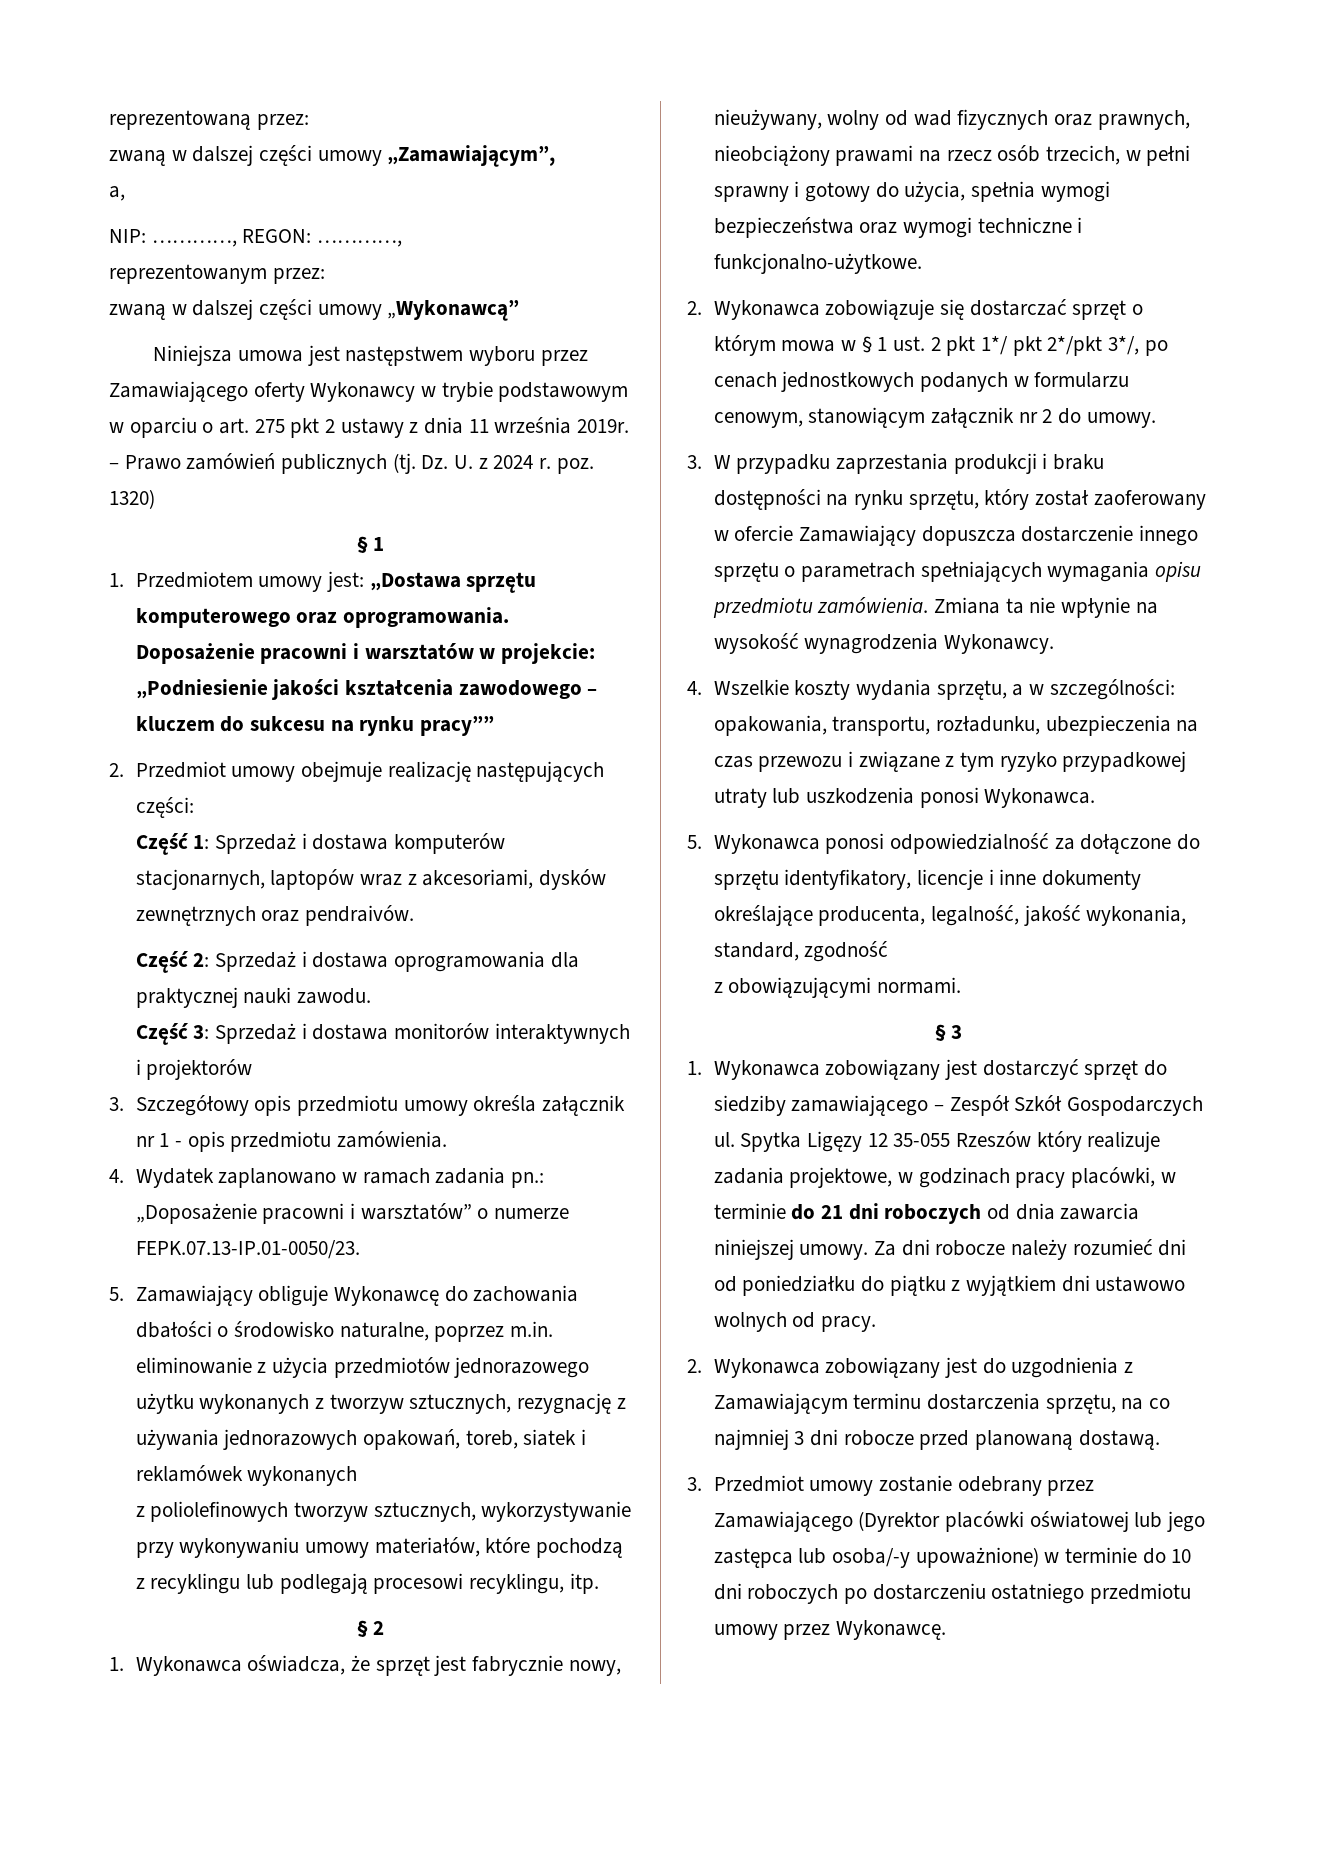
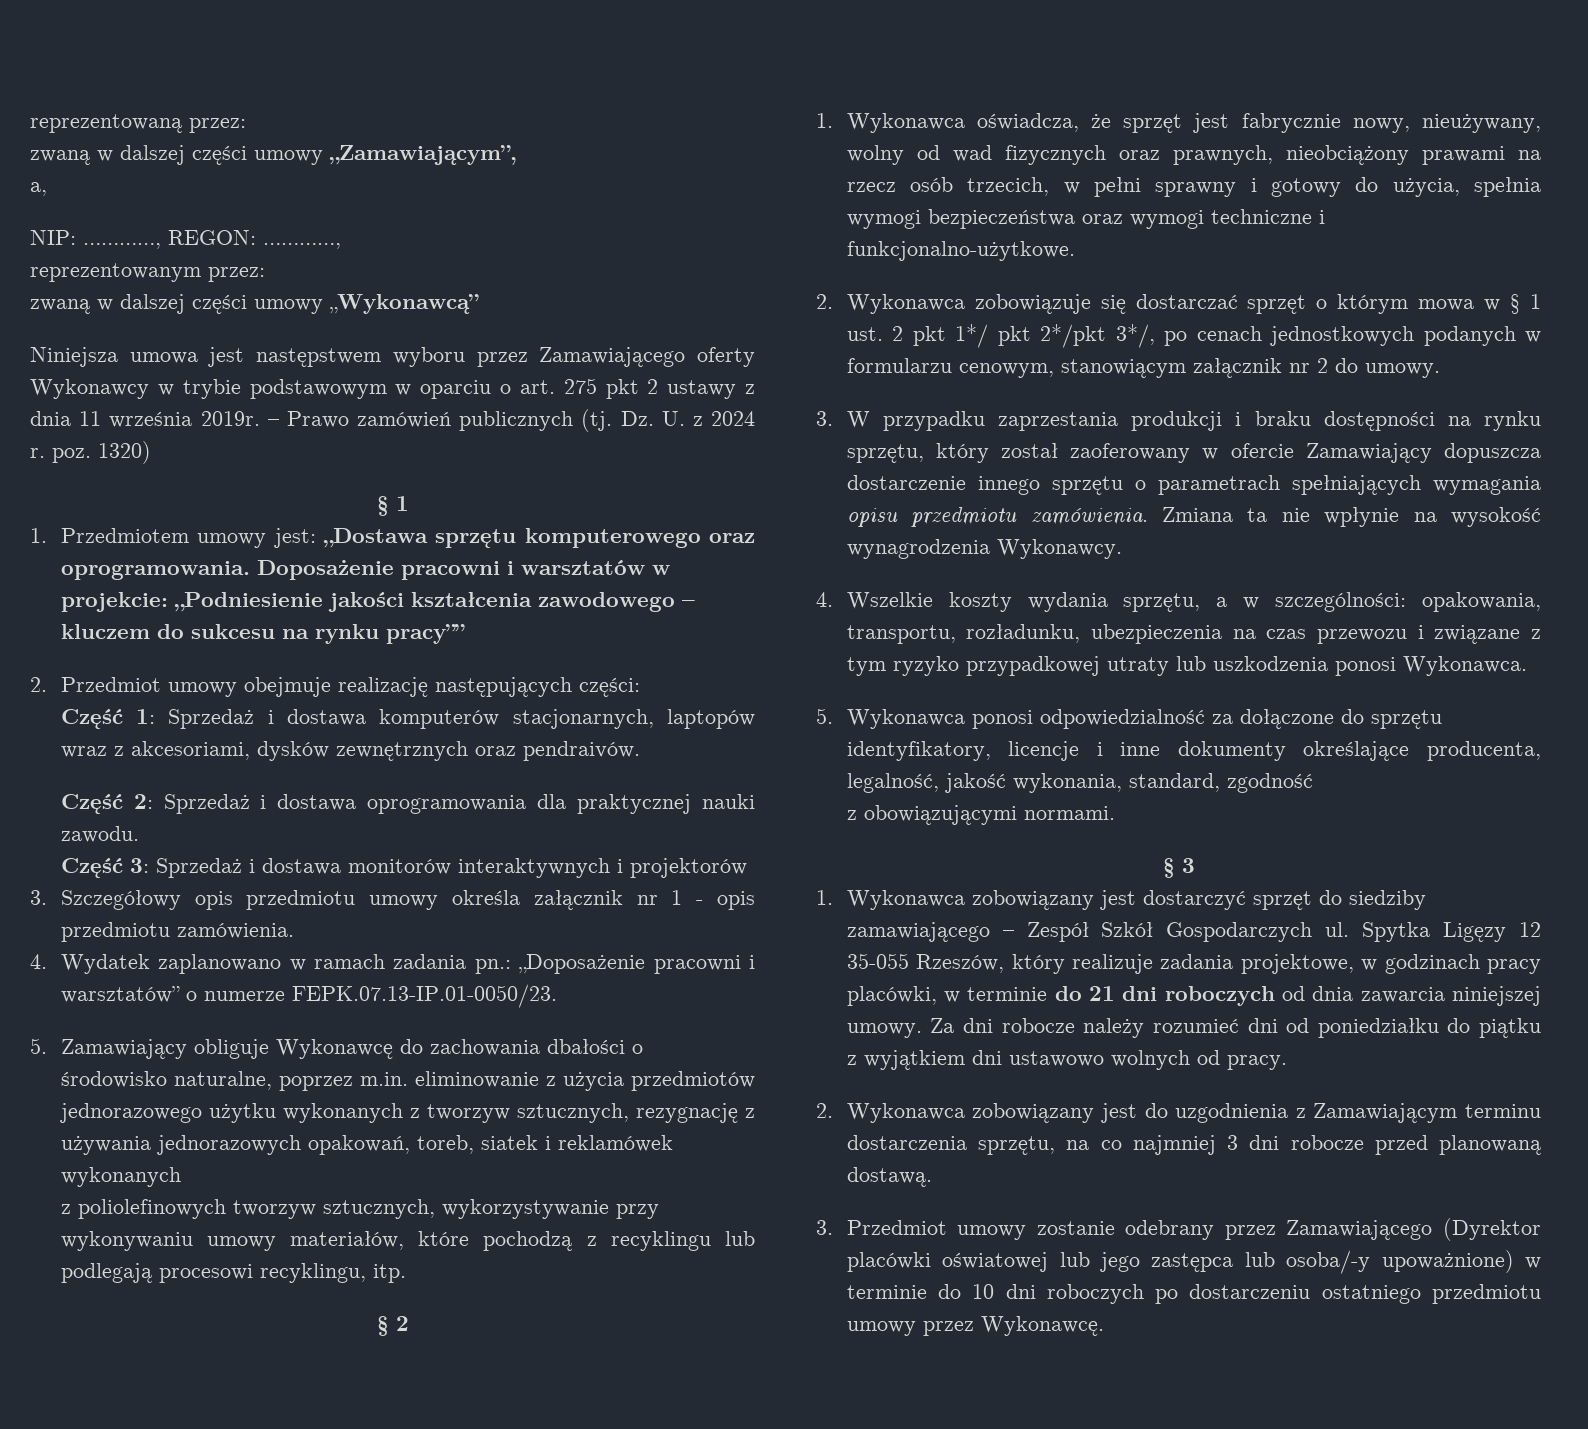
- Spytka Ligęzy 12 35-055 Rzeszów który realizuje zadania projektowe, w godzinach pracy placówki, w terminie do 21 dni roboczych od dnia zawarcia niniejszej umowy.
+ Spytka Ligęzy 12 35-055 Rzeszów, który realizuje zadania projektowe, w godzinach pracy placówki, w terminie do 21 dni roboczych od dnia zawarcia niniejszej umowy.

